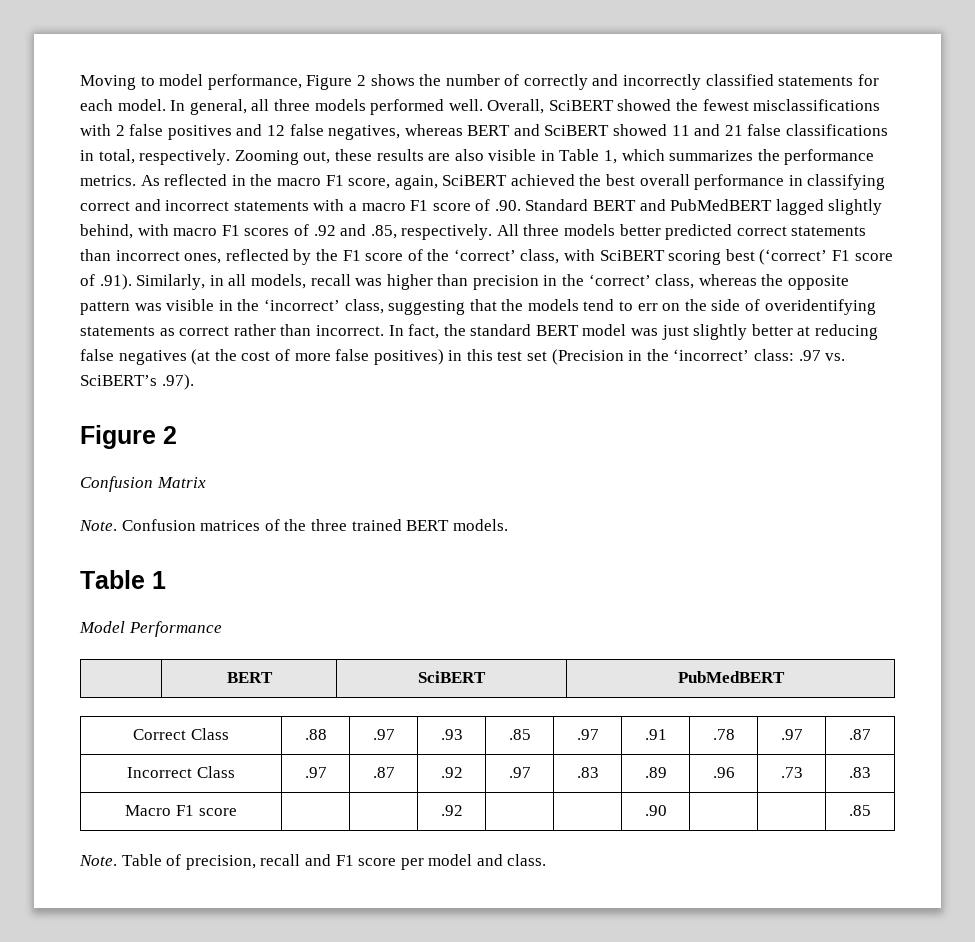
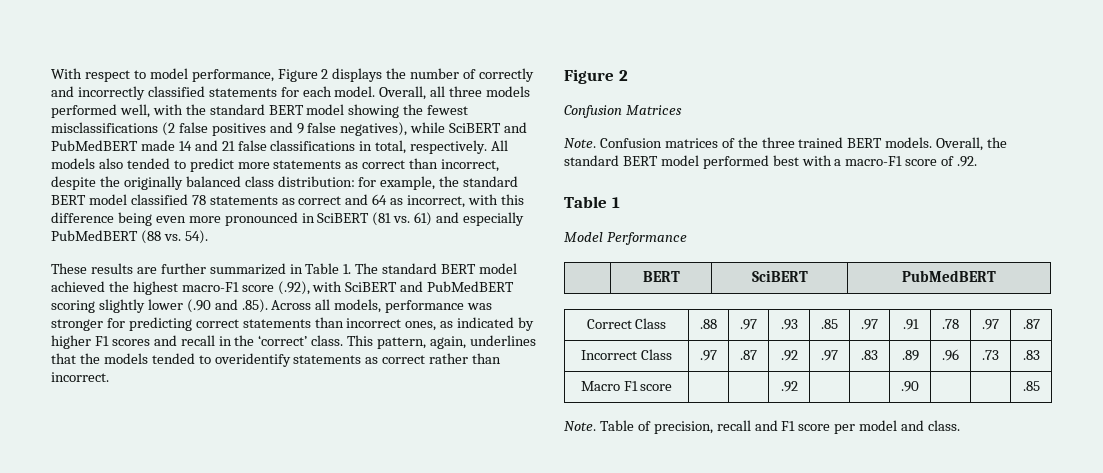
- Moving to model performance, Figure 2 shows the number of correctly and incorrectly classified statements for each model.
+ With respect to model performance, Figure 2 displays the number of correctly and incorrectly classified statements for each model.
- In general, all three models performed well. Overall, SciBERT showed the fewest misclassifications with 2 false positives and 12 false negatives, whereas BERT and SciBERT showed 11 and 21 false classifications in total, respectively.
+ Overall, all three models performed well, with the standard BERT model showing the fewest misclassifications (2 false positives and 9 false negatives), while SciBERT and PubMedBERT made 14 and 21 false classifications in total, respectively.
- Zooming out, these results are also visible in Table 1, which summarizes the performance metrics. As reflected in the macro F1 score, again, SciBERT achieved the best overall performance in classifying correct and incorrect statements with a macro F1 score of .90. Standard BERT and PubMedBERT lagged slightly behind, with macro F1 scores of .92 and .85, respectively. All three models better predicted correct statements than incorrect ones, reflected by the F1 score of the ‘correct’ class, with SciBERT scoring best (‘correct’ F1 score of .91). Similarly, in all models, recall was higher than precision in the ‘correct’ class, whereas the opposite pattern was visible in the ‘incorrect’ class, suggesting that the models tend to err on the side of overidentifying statements as correct rather than incorrect. In fact, the standard BERT model was just slightly better at reducing false negatives (at the cost of more false positives) in this test set (Precision in the ‘incorrect’ class: .97 vs. SciBERT’s .97).
+ All models also tended to predict more statements as correct than incorrect, despite the originally balanced class distribution: for example, the standard BERT model classified 78 statements as correct and 64 as incorrect, with this difference being even more pronounced in SciBERT (81 vs. 61) and especially PubMedBERT (88 vs. 54).
+ These results are further summarized in Table 1. The standard BERT model achieved the highest macro-F1 score (.92), with SciBERT and PubMedBERT scoring slightly lower (.90 and .85). Across all models, performance was stronger for predicting correct statements than incorrect ones, as indicated by higher F1 scores and recall in the ‘correct’ class. This pattern, again, underlines that the models tended to overidentify statements as correct rather than incorrect.
- Confusion Matrix
+ Confusion Matrices
+ Overall, the standard BERT model performed best with a macro-F1 score of .92.

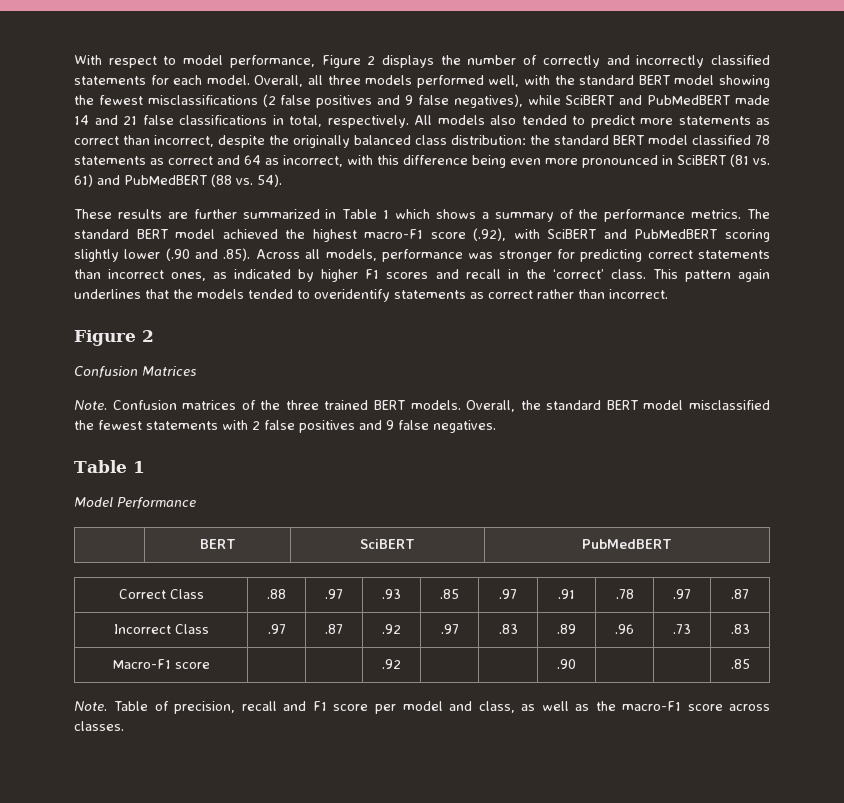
- All models also tended to predict more statements as correct than incorrect, despite the originally balanced class distribution: for example, the standard BERT model classified 78 statements as correct and 64 as incorrect, with this difference being even more pronounced in SciBERT (81 vs. 61) and especially PubMedBERT (88 vs. 54).
+ All models also tended to predict more statements as correct than incorrect, despite the originally balanced class distribution: the standard BERT model classified 78 statements as correct and 64 as incorrect, with this difference being even more pronounced in SciBERT (81 vs. 61) and PubMedBERT (88 vs. 54).
- These results are further summarized in Table 1. The standard BERT model achieved the highest macro-F1 score (.92), with SciBERT and PubMedBERT scoring slightly lower (.90 and .85). Across all models, performance was stronger for predicting correct statements than incorrect ones, as indicated by higher F1 scores and recall in the ‘correct’ class.
+ These results are further summarized in Table 1 which shows a summary of the performance metrics. The standard BERT model achieved the highest macro-F1 score (.92), with SciBERT and PubMedBERT scoring slightly lower (.90 and .85). Across all models, performance was stronger for predicting correct statements than incorrect ones, as indicated by higher F1 scores and recall in the ‘correct’ class.
- This pattern, again, underlines that the models tended to overidentify statements as correct rather than incorrect.
+ This pattern again underlines that the models tended to overidentify statements as correct rather than incorrect.
- Overall, the standard BERT model performed best with a macro-F1 score of .92.
+ Overall, the standard BERT model misclassified the fewest statements with 2 false positives and 9 false negatives.
- Macro F1 score | | | .92 | | | .90 | | | .85
+ Macro-F1 score | | | .92 | | | .90 | | | .85
- Table of precision, recall and F1 score per model and class.
+ Table of precision, recall and F1 score per model and class, as well as the macro-F1 score across classes.

